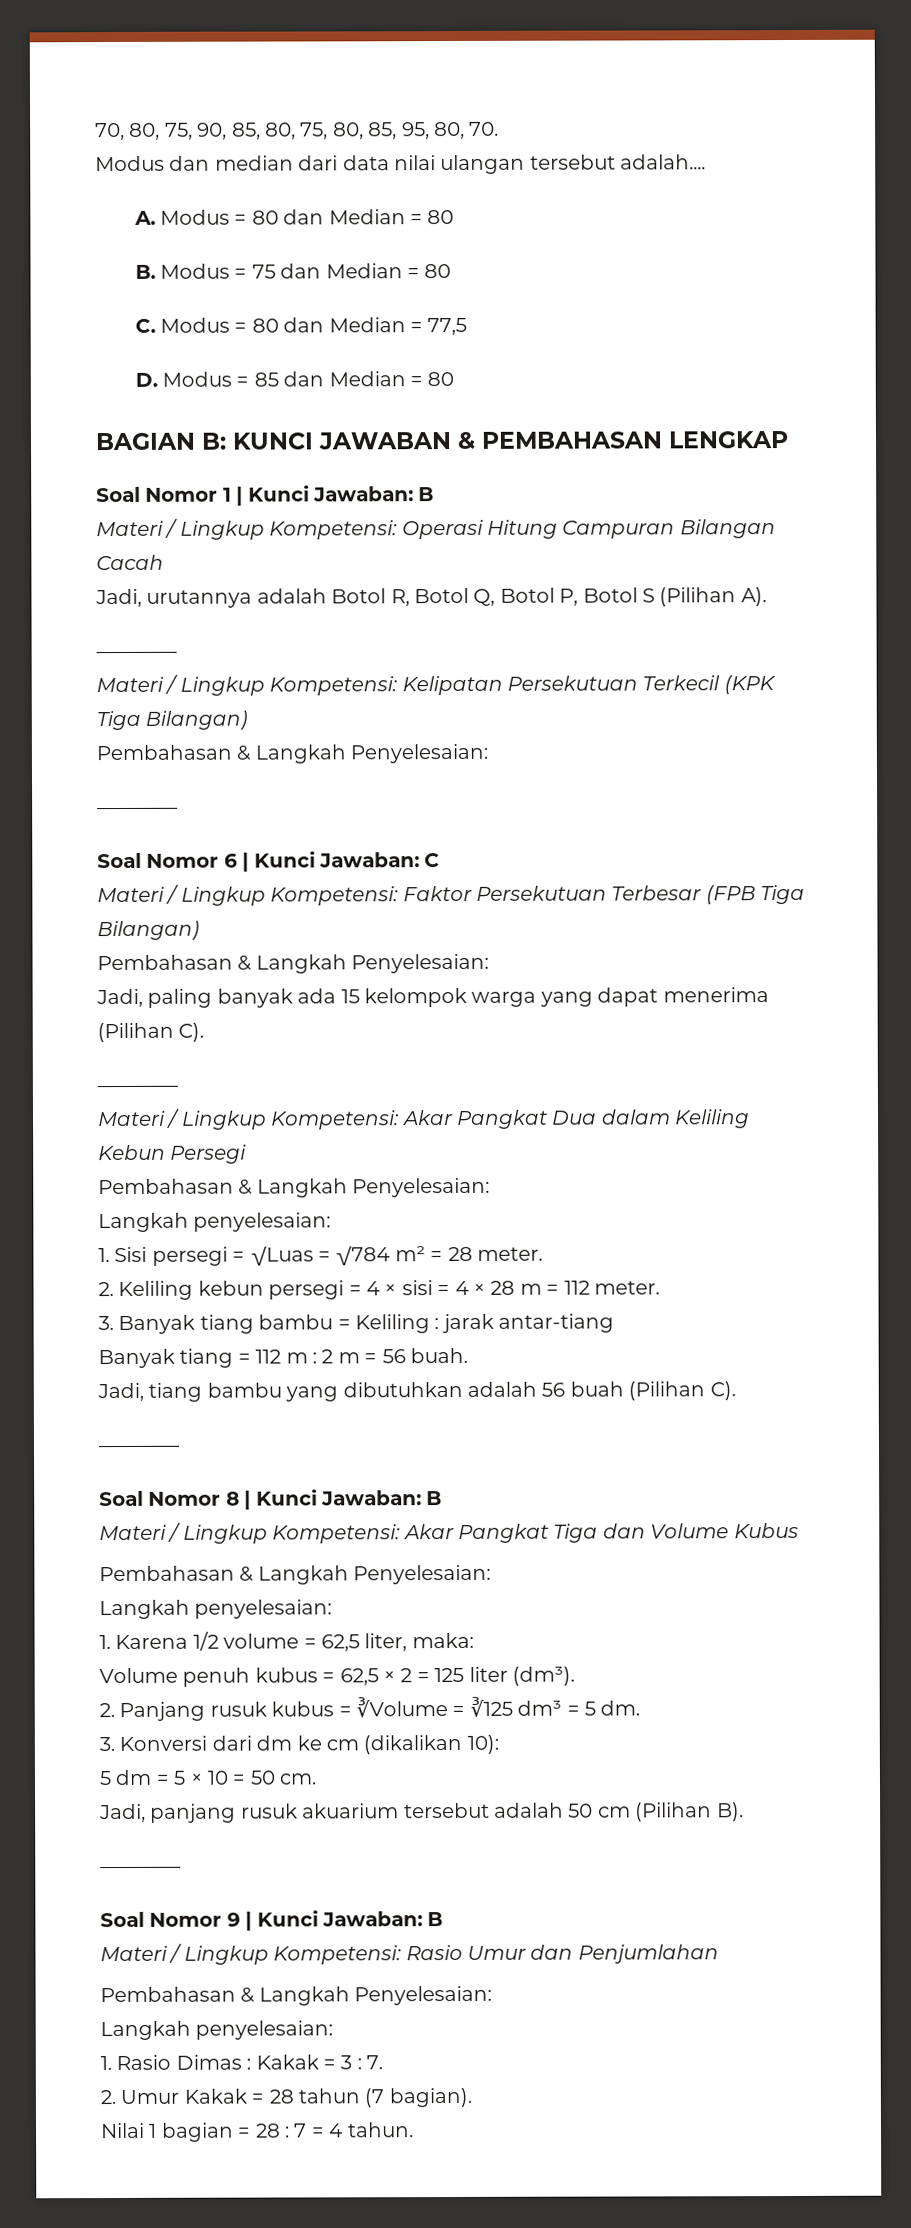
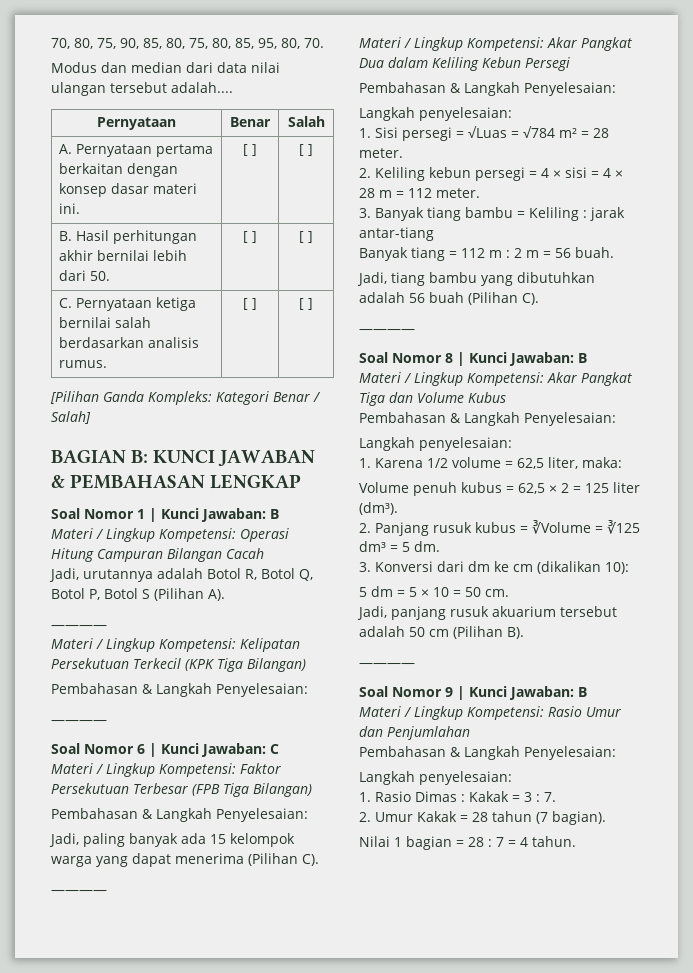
- A. Modus = 80 dan Median = 80
- B. Modus = 75 dan Median = 80
- C. Modus = 80 dan Median = 77,5
- D. Modus = 85 dan Median = 80
+ Pernyataan | Benar | Salah
+ A. Pernyataan pertama berkaitan dengan konsep dasar materi ini. | [ ] | [ ]
+ B. Hasil perhitungan akhir bernilai lebih dari 50. | [ ] | [ ]
+ C. Pernyataan ketiga bernilai salah berdasarkan analisis rumus. | [ ] | [ ]
+ [Pilihan Ganda Kompleks: Kategori Benar / Salah]

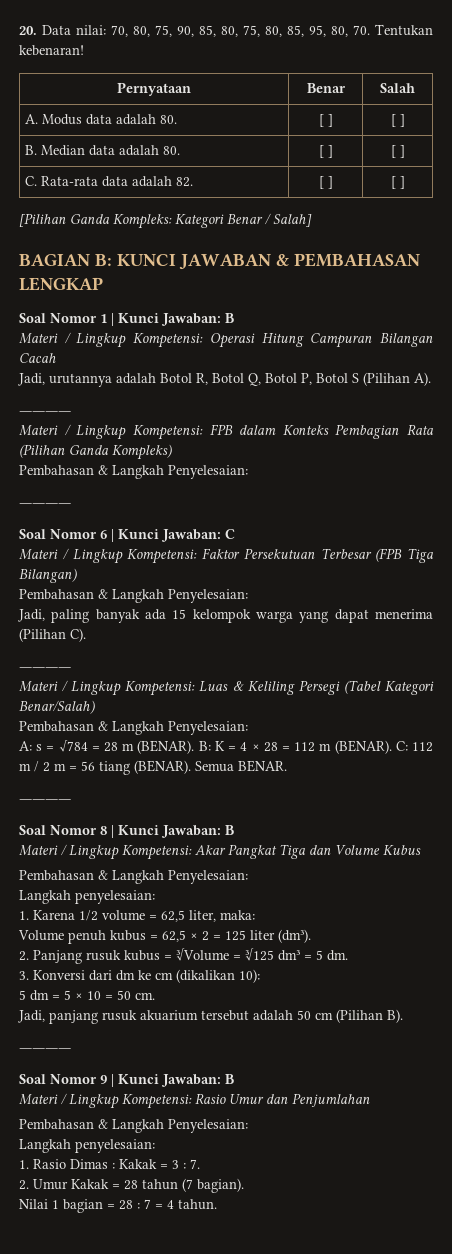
- 70, 80, 75, 90, 85, 80, 75, 80, 85, 95, 80, 70.
- Modus dan median dari data nilai ulangan tersebut adalah....
+ 20. Data nilai: 70, 80, 75, 90, 85, 80, 75, 80, 85, 95, 80, 70. Tentukan kebenaran!
  Pernyataan | Benar | Salah
- A. Pernyataan pertama berkaitan dengan konsep dasar materi ini. | [ ] | [ ]
+ A. Modus data adalah 80. | [ ] | [ ]
- B. Hasil perhitungan akhir bernilai lebih dari 50. | [ ] | [ ]
+ B. Median data adalah 80. | [ ] | [ ]
- C. Pernyataan ketiga bernilai salah berdasarkan analisis rumus. | [ ] | [ ]
+ C. Rata-rata data adalah 82. | [ ] | [ ]
- Materi / Lingkup Kompetensi: Kelipatan Persekutuan Terkecil (KPK Tiga Bilangan)
+ Materi / Lingkup Kompetensi: FPB dalam Konteks Pembagian Rata (Pilihan Ganda Kompleks)
- Materi / Lingkup Kompetensi: Akar Pangkat Dua dalam Keliling Kebun Persegi
+ Materi / Lingkup Kompetensi: Luas & Keliling Persegi (Tabel Kategori Benar/Salah)
  Pembahasan & Langkah Penyelesaian:
- Langkah penyelesaian:
- 1. Sisi persegi = √Luas = √784 m² = 28 meter.
- 2. Keliling kebun persegi = 4 × sisi = 4 × 28 m = 112 meter.
- 3. Banyak tiang bambu = Keliling : jarak antar-tiang
- Banyak tiang = 112 m : 2 m = 56 buah.
- Jadi, tiang bambu yang dibutuhkan adalah 56 buah (Pilihan C).
+ A: s = √784 = 28 m (BENAR). B: K = 4 × 28 = 112 m (BENAR). C: 112 m / 2 m = 56 tiang (BENAR). Semua BENAR.

